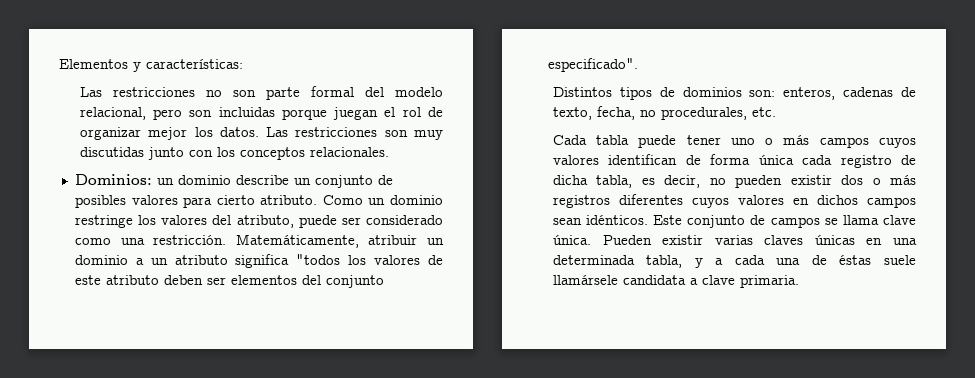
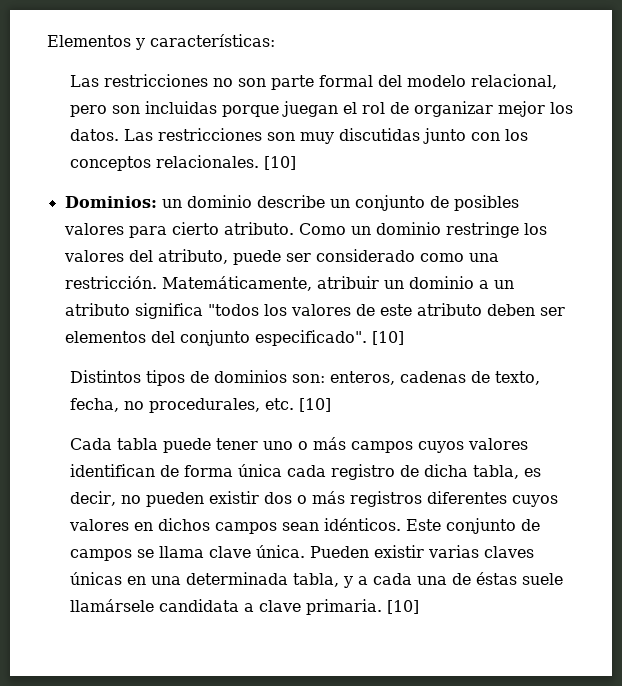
- Las restricciones son muy discutidas junto con los conceptos relacionales.
+ Las restricciones son muy discutidas junto con los conceptos relacionales. [10]
- Matemáticamente, atribuir un dominio a un atributo significa "todos los valores de este atributo deben ser elementos del conjunto especificado".
+ Matemáticamente, atribuir un dominio a un atributo significa "todos los valores de este atributo deben ser elementos del conjunto especificado". [10]
- Distintos tipos de dominios son: enteros, cadenas de texto, fecha, no procedurales, etc.
+ Distintos tipos de dominios son: enteros, cadenas de texto, fecha, no procedurales, etc. [10]
- Pueden existir varias claves únicas en una determinada tabla, y a cada una de éstas suele llamársele candidata a clave primaria.
+ Pueden existir varias claves únicas en una determinada tabla, y a cada una de éstas suele llamársele candidata a clave primaria. [10]

